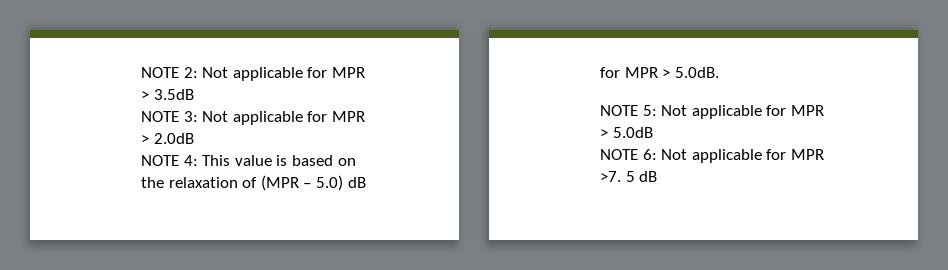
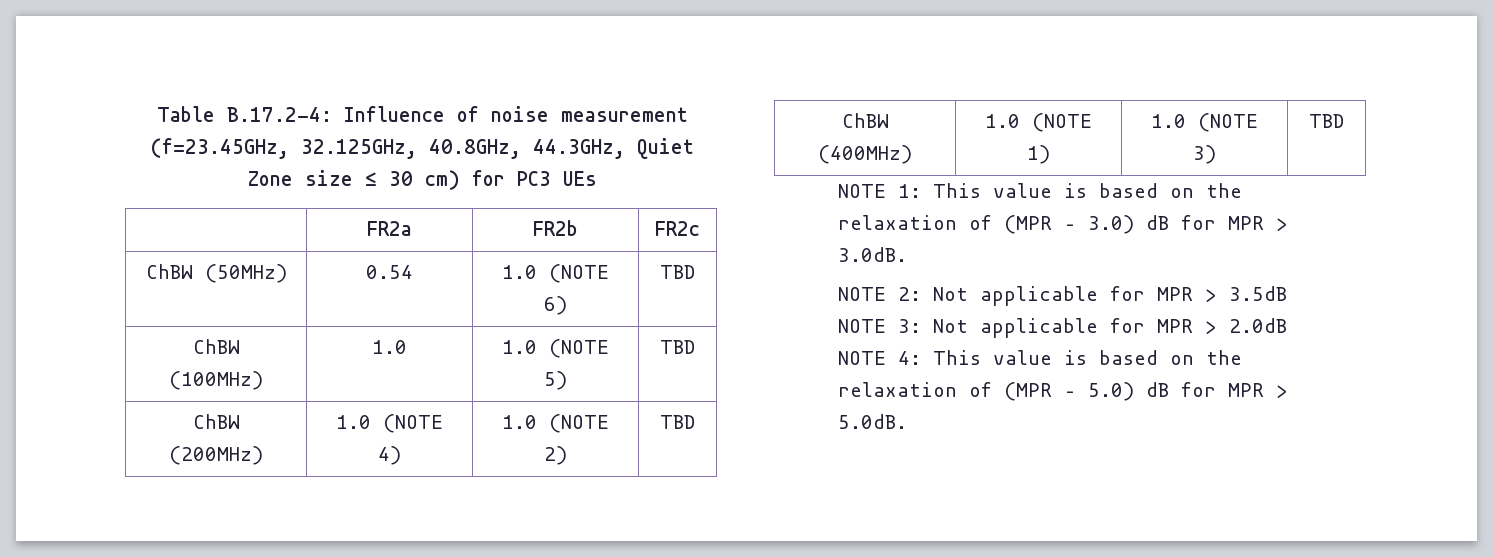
+ Table B.17.2-4: Influence of noise measurement (f=23.45GHz, 32.125GHz, 40.8GHz, 44.3GHz, Quiet Zone size ≤ 30 cm) for PC3 UEs
+ | FR2a | FR2b | FR2c
+ ChBW (50MHz) | 0.54 | 1.0 (NOTE 6) | TBD
+ ChBW (100MHz) | 1.0 | 1.0 (NOTE 5) | TBD
+ ChBW (200MHz) | 1.0 (NOTE 4) | 1.0 (NOTE 2) | TBD
+ ChBW (400MHz) | 1.0 (NOTE 1) | 1.0 (NOTE 3) | TBD
+ NOTE 1: This value is based on the relaxation of (MPR – 3.0) dB for MPR > 3.0dB.
- NOTE 5: Not applicable for MPR > 5.0dB
- NOTE 6: Not applicable for MPR >7. 5 dB

